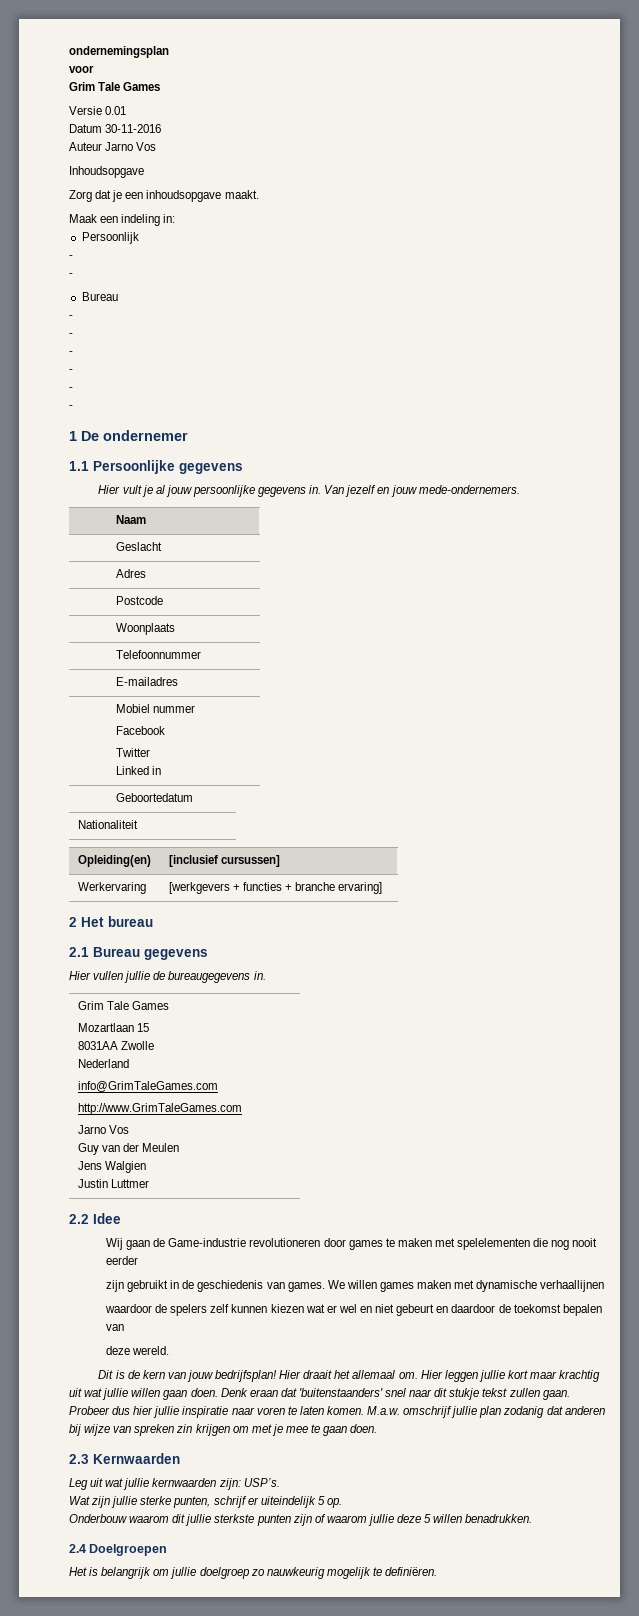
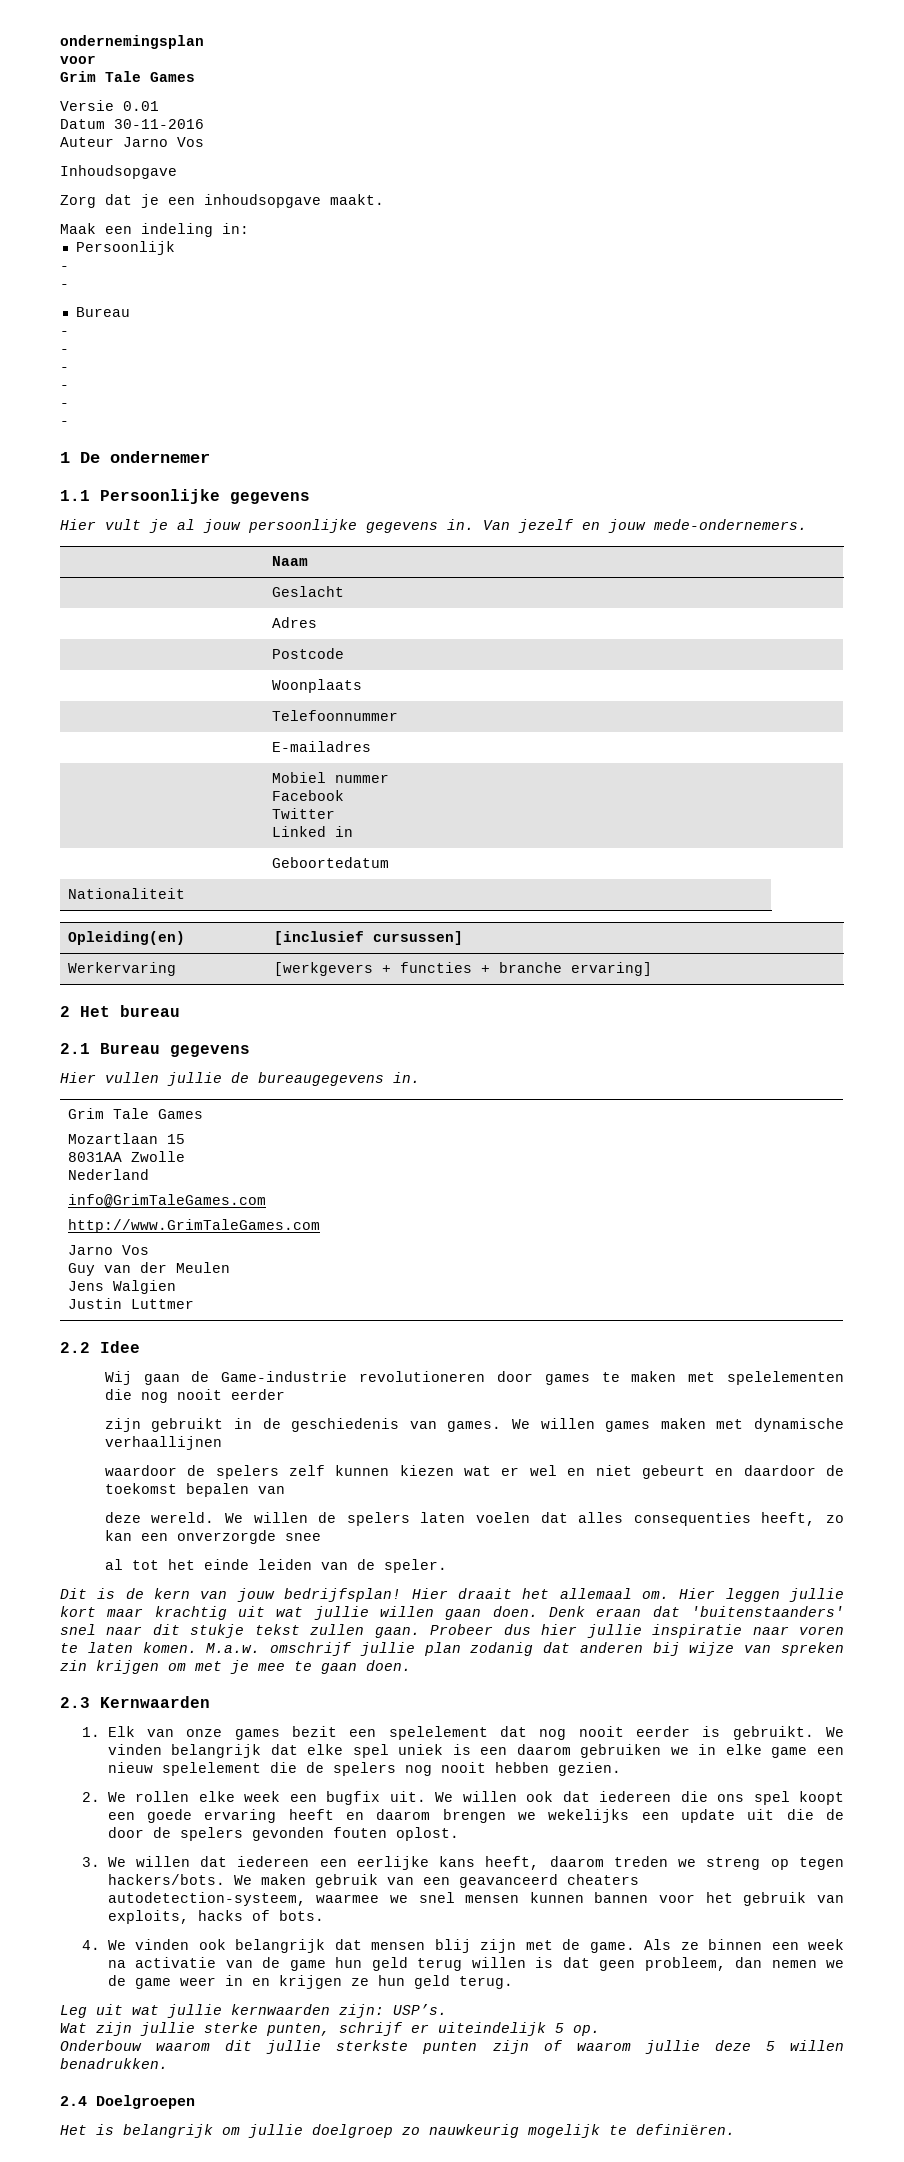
+ We willen de spelers laten voelen dat alles consequenties heeft, zo kan een onverzorgde snee
+ al tot het einde leiden van de speler.
+ 1. Elk van onze games bezit een spelelement dat nog nooit eerder is gebruikt. We vinden belangrijk dat elke spel uniek is een daarom gebruiken we in elke game een nieuw spelelement die de spelers nog nooit hebben gezien.
+ 2. We rollen elke week een bugfix uit. We willen ook dat iedereen die ons spel koopt een goede ervaring heeft en daarom brengen we wekelijks een update uit die de door de spelers gevonden fouten oplost.
+ 3. We willen dat iedereen een eerlijke kans heeft, daarom treden we streng op tegen hackers/bots. We maken gebruik van een geavanceerd cheaters autodetection-systeem, waarmee we snel mensen kunnen bannen voor het gebruik van exploits, hacks of bots.
+ 4. We vinden ook belangrijk dat mensen blij zijn met de game. Als ze binnen een week na activatie van de game hun geld terug willen is dat geen probleem, dan nemen we de game weer in en krijgen ze hun geld terug.

